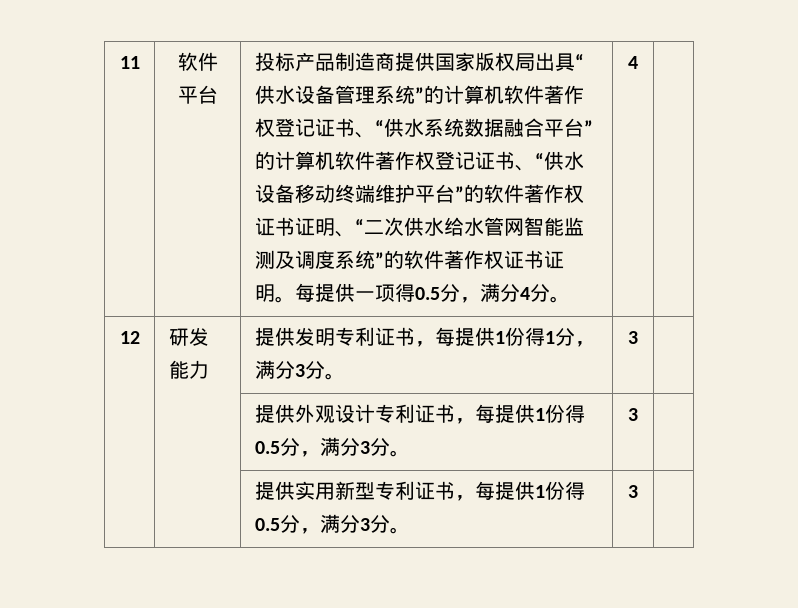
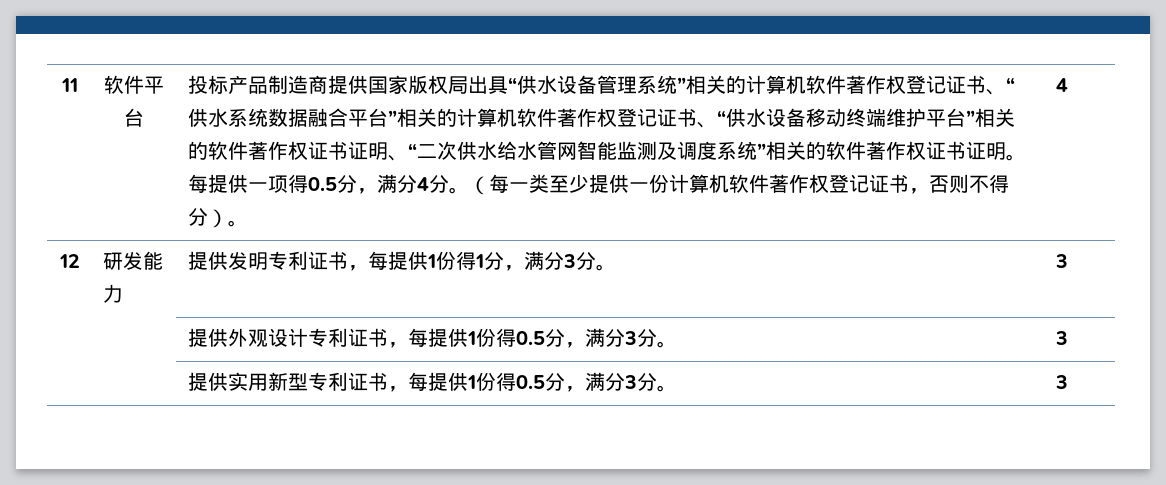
- 投标产品制造商提供国家版权局出具“供水设备管理系统”的计算机软件著作权登记证书、“供水系统数据融合平台”的计算机软件著作权登记证书、“供水设备移动终端维护平台”的软件著作权证书证明、“二次供水给水管网智能监测及调度系统”的软件著作权证书证明。
+ 投标产品制造商提供国家版权局出具“供水设备管理系统”相关的计算机软件著作权登记证书、“供水系统数据融合平台”相关的计算机软件著作权登记证书、“供水设备移动终端维护平台”相关的软件著作权证书证明、“二次供水给水管网智能监测及调度系统”相关的软件著作权证书证明。
+ （每一类至少提供一份计算机软件著作权登记证书，否则不得分）。

